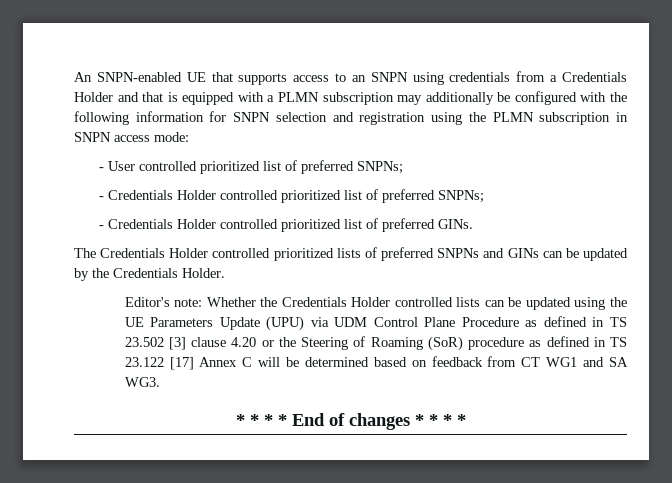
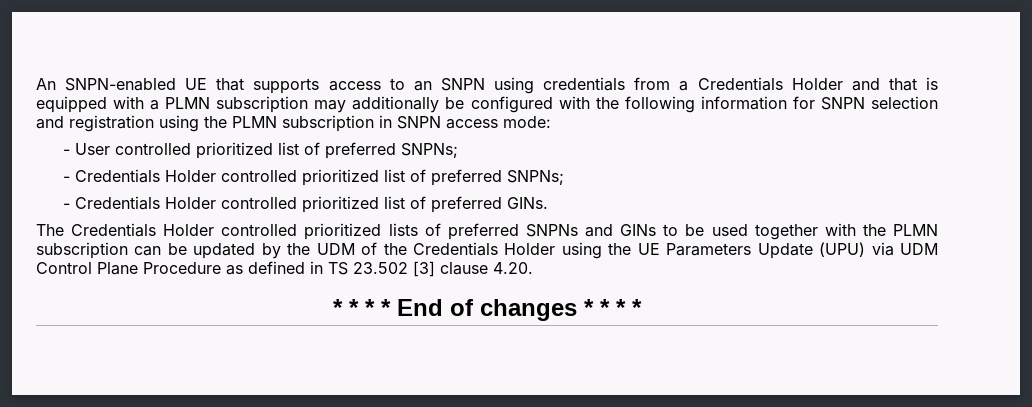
- The Credentials Holder controlled prioritized lists of preferred SNPNs and GINs can be updated by the Credentials Holder.
- Editor's note: Whether the Credentials Holder controlled lists can be updated using the UE Parameters Update (UPU) via UDM Control Plane Procedure as defined in TS 23.502 [3] clause 4.20 or the Steering of Roaming (SoR) procedure as defined in TS 23.122 [17] Annex C will be determined based on feedback from CT WG1 and SA WG3.
+ The Credentials Holder controlled prioritized lists of preferred SNPNs and GINs to be used together with the PLMN subscription can be updated by the UDM of the Credentials Holder using the UE Parameters Update (UPU) via UDM Control Plane Procedure as defined in TS 23.502 [3] clause 4.20.

